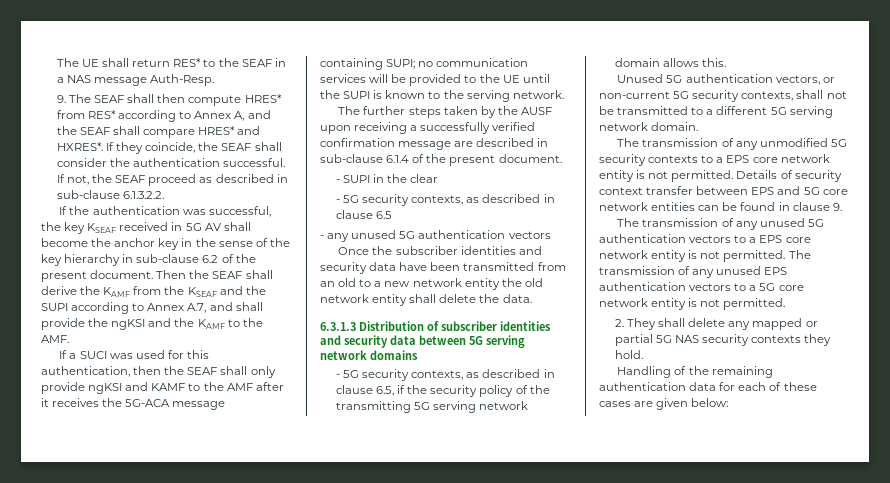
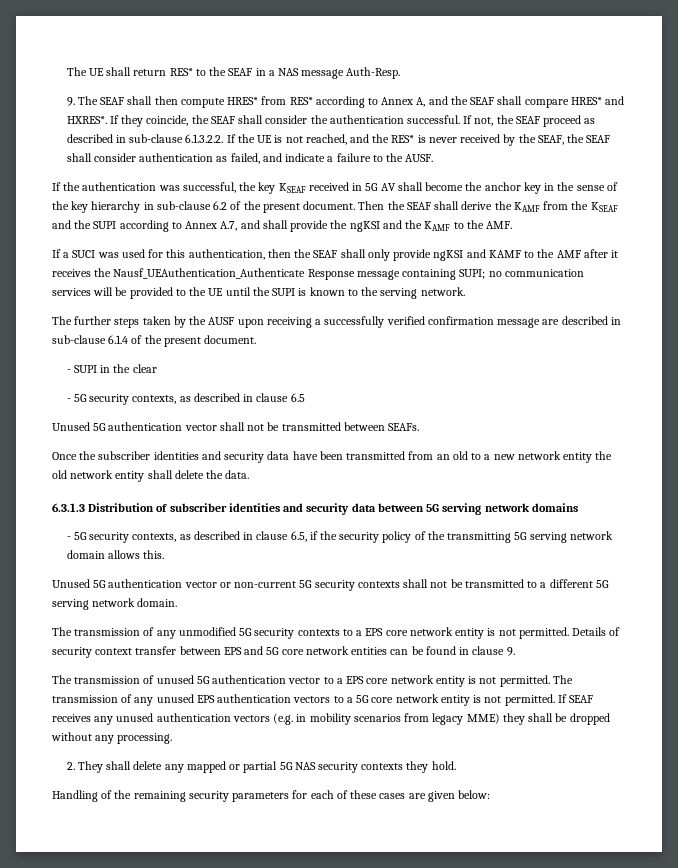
- If not, the SEAF proceed as described in sub-clause 6.1.3.2.2.
+ If not, the SEAF proceed as described in sub-clause 6.1.3.2.2. If the UE is not reached, and the RES* is never received by the SEAF, the SEAF shall consider authentication as failed, and indicate a failure to the AUSF.
- If a SUCI was used for this authentication, then the SEAF shall only provide ngKSI and KAMF to the AMF after it receives the 5G-ACA message containing SUPI; no communication services will be provided to the UE until the SUPI is known to the serving network.
+ If a SUCI was used for this authentication, then the SEAF shall only provide ngKSI and KAMF to the AMF after it receives the Nausf_UEAuthentication_Authenticate Response message containing SUPI; no communication services will be provided to the UE until the SUPI is known to the serving network.
- - any unused 5G authentication vectors
+ Unused 5G authentication vector shall not be transmitted between SEAFs.
- Unused 5G authentication vectors, or non-current 5G security contexts, shall not be transmitted to a different 5G serving network domain.
+ Unused 5G authentication vector or non-current 5G security contexts shall not be transmitted to a different 5G serving network domain.
- The transmission of any unused 5G authentication vectors to a EPS core network entity is not permitted.
+ The transmission of unused 5G authentication vector to a EPS core network entity is not permitted.
+ If SEAF receives any unused authentication vectors (e.g. in mobility scenarios from legacy MME) they shall be dropped without any processing.
- Handling of the remaining authentication data for each of these cases are given below:
+ Handling of the remaining security parameters for each of these cases are given below:

